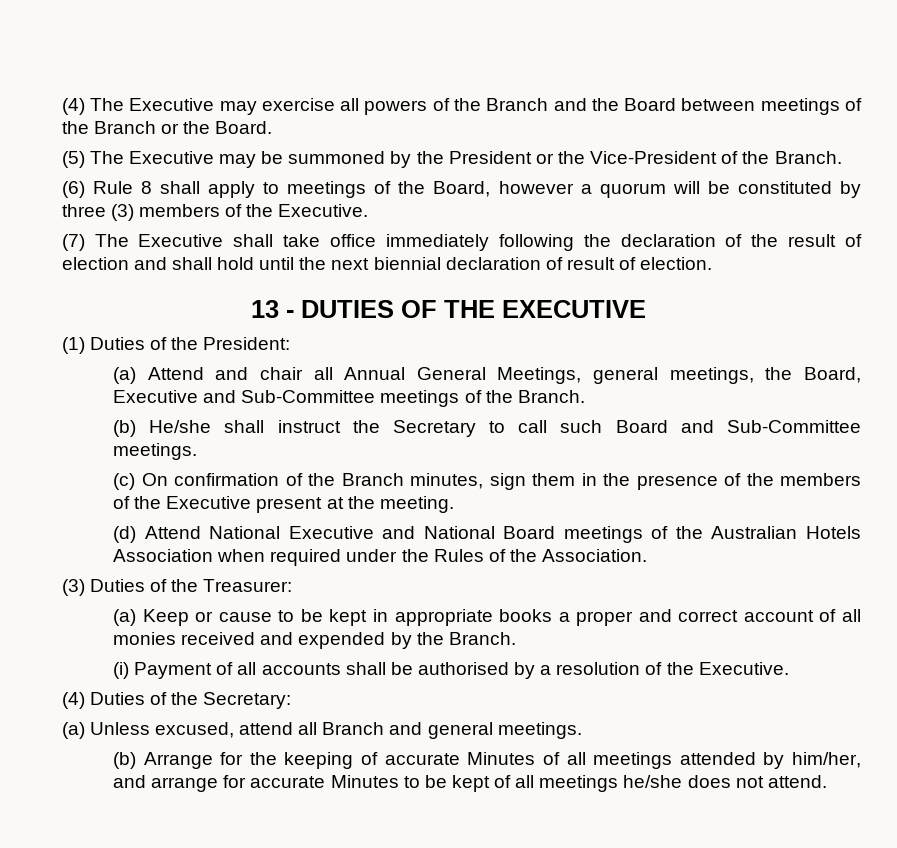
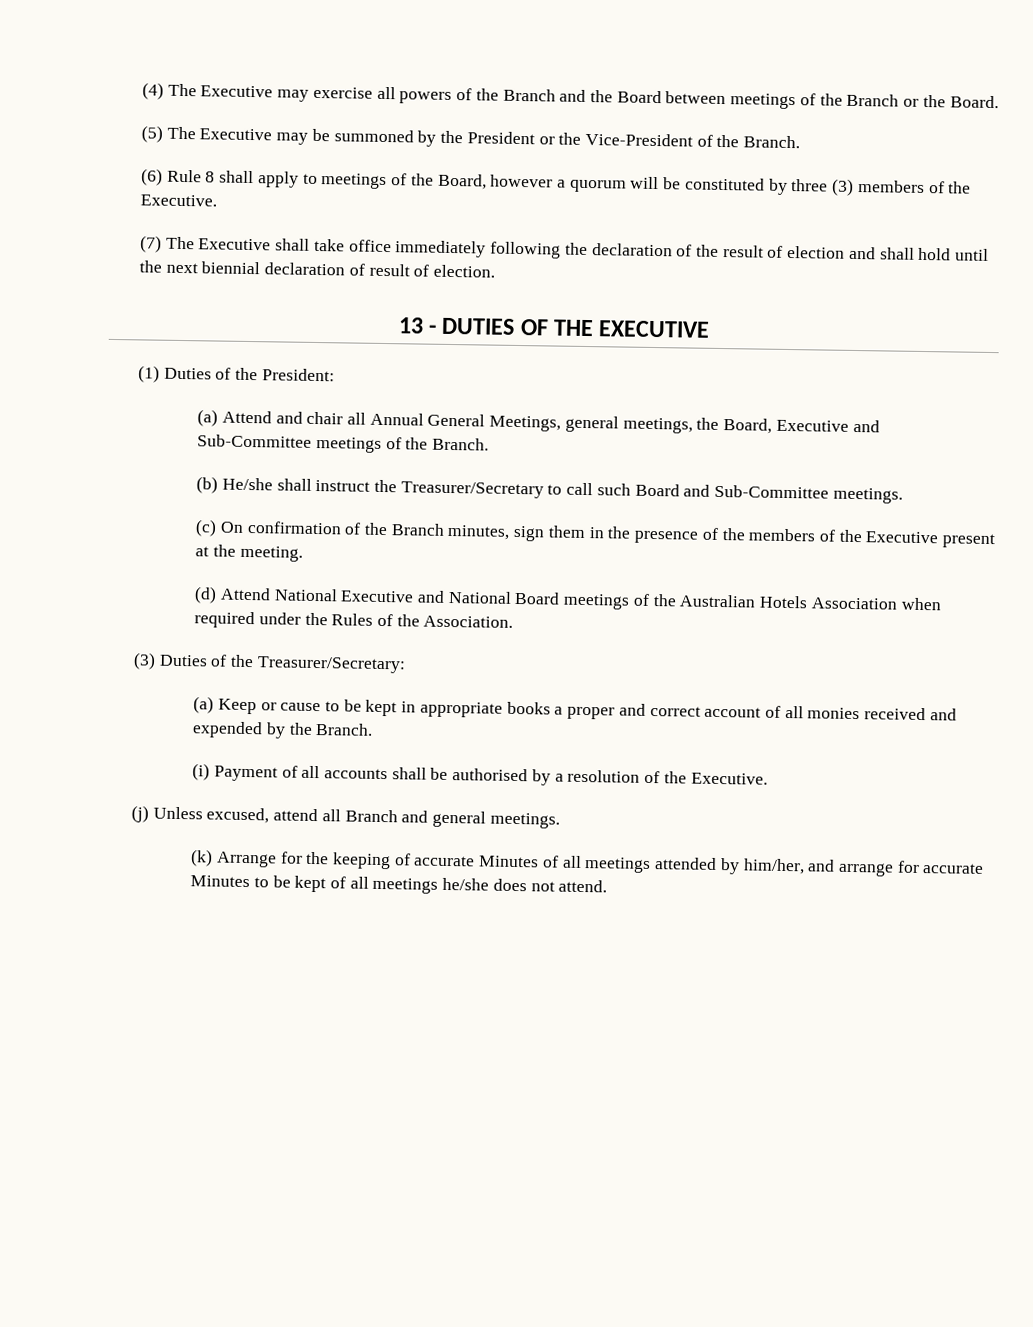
- (b) He/she shall instruct the Secretary to call such Board and Sub-Committee meetings.
+ (b) He/she shall instruct the Treasurer/Secretary to call such Board and Sub-Committee meetings.
- (3) Duties of the Treasurer:
+ (3) Duties of the Treasurer/Secretary:
- (4) Duties of the Secretary:
- (a) Unless excused, attend all Branch and general meetings.
+ (j) Unless excused, attend all Branch and general meetings.
- (b) Arrange for the keeping of accurate Minutes of all meetings attended by him/her, and arrange for accurate Minutes to be kept of all meetings he/she does not attend.
+ (k) Arrange for the keeping of accurate Minutes of all meetings attended by him/her, and arrange for accurate Minutes to be kept of all meetings he/she does not attend.

